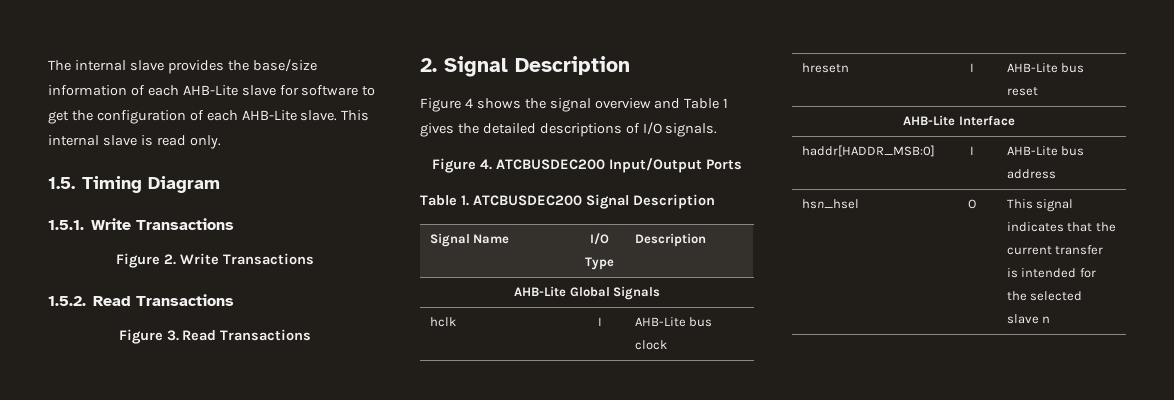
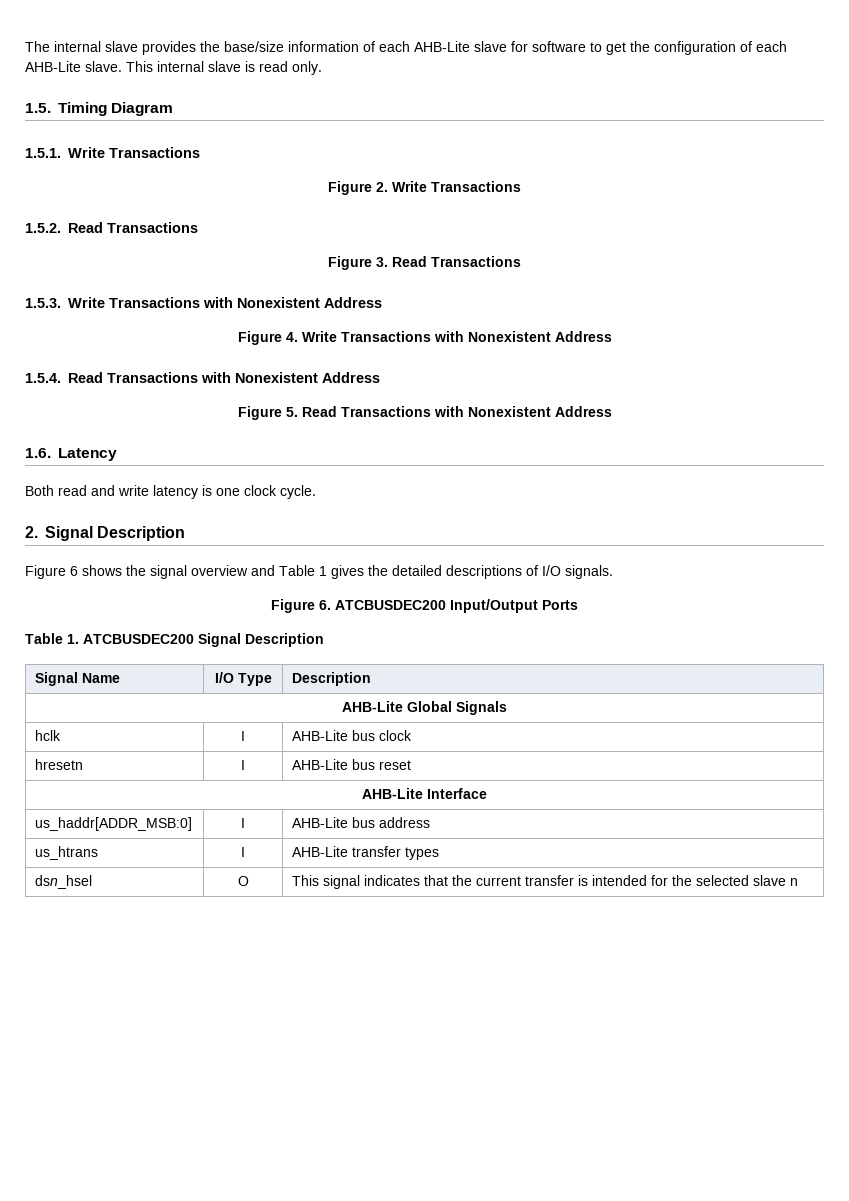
+ 1.5.3. Write Transactions with Nonexistent Address
+ Figure 4. Write Transactions with Nonexistent Address
+ 1.5.4. Read Transactions with Nonexistent Address
+ Figure 5. Read Transactions with Nonexistent Address
+ 1.6. Latency
+ Both read and write latency is one clock cycle.
- Figure 4 shows the signal overview and Table 1 gives the detailed descriptions of I/O signals.
+ Figure 6 shows the signal overview and Table 1 gives the detailed descriptions of I/O signals.
- Figure 4. ATCBUSDEC200 Input/Output Ports
+ Figure 6. ATCBUSDEC200 Input/Output Ports
- haddr[HADDR_MSB:0] | I | AHB-Lite bus address
+ us_haddr[ADDR_MSB:0] | I | AHB-Lite bus address
- hsn_hsel | O | This signal indicates that the current transfer is intended for the selected slave n
+ us_htrans | I | AHB-Lite transfer types
+ dsn_hsel | O | This signal indicates that the current transfer is intended for the selected slave n

